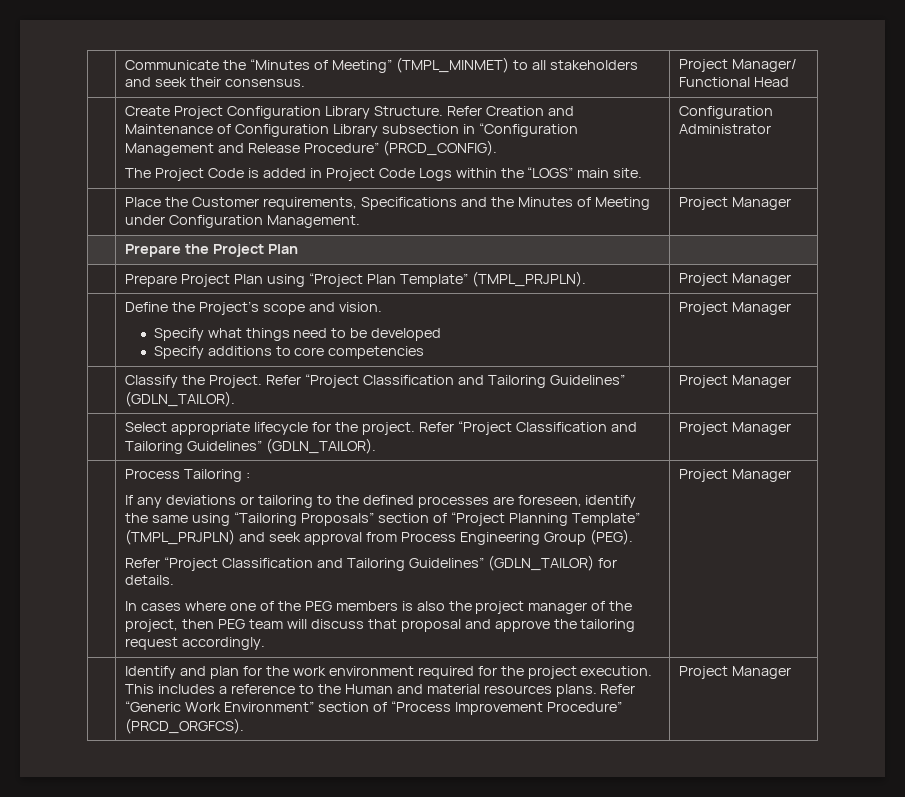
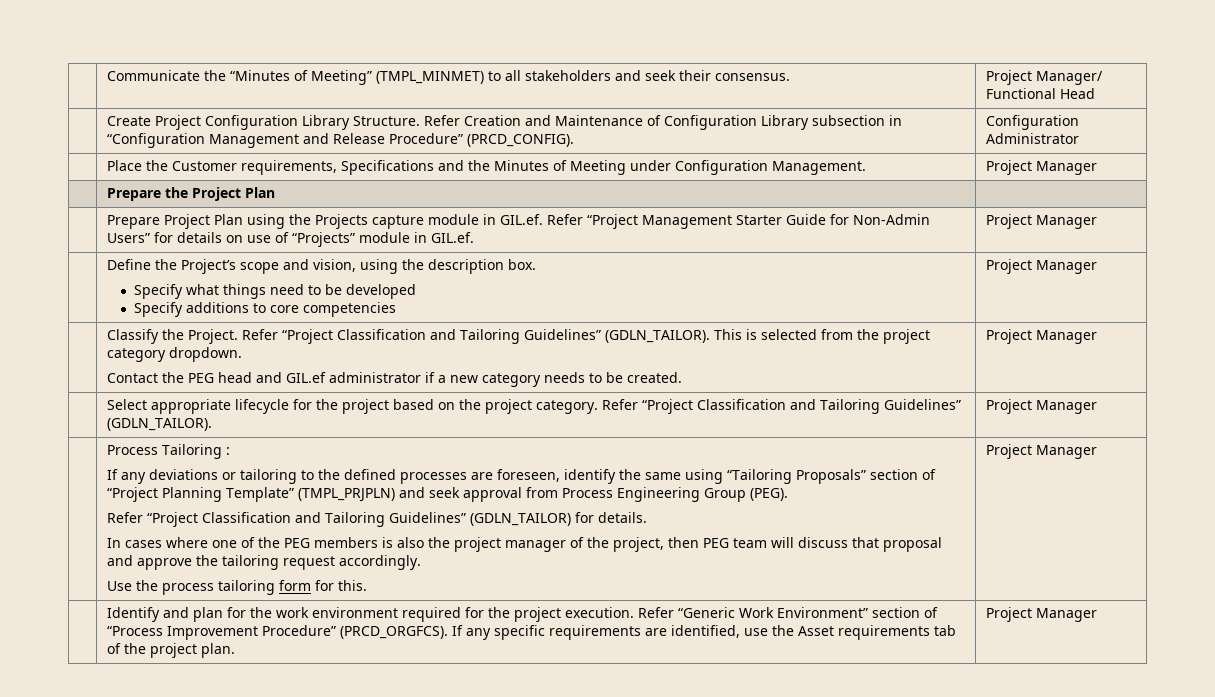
- | Create Project Configuration Library Structure. Refer Creation and Maintenance of Configuration Library subsection in “Configuration Management and Release Procedure” (PRCD_CONFIG).
- The Project Code is added in Project Code Logs within the “LOGS” main site. | Configuration Administrator
+ | Create Project Configuration Library Structure. Refer Creation and Maintenance of Configuration Library subsection in “Configuration Management and Release Procedure” (PRCD_CONFIG). | Configuration Administrator
- | Prepare Project Plan using “Project Plan Template” (TMPL_PRJPLN). | Project Manager
+ | Prepare Project Plan using the Projects capture module in GIL.ef. Refer “Project Management Starter Guide for Non-Admin Users” for details on use of “Projects” module in GIL.ef. | Project Manager
- | Define the Project’s scope and vision.
+ | Define the Project’s scope and vision, using the description box.
- | Classify the Project. Refer “Project Classification and Tailoring Guidelines” (GDLN_TAILOR). | Project Manager
+ | Classify the Project. Refer “Project Classification and Tailoring Guidelines” (GDLN_TAILOR). This is selected from the project category dropdown.
+ Contact the PEG head and GIL.ef administrator if a new category needs to be created. | Project Manager
- | Select appropriate lifecycle for the project. Refer “Project Classification and Tailoring Guidelines” (GDLN_TAILOR). | Project Manager
+ | Select appropriate lifecycle for the project based on the project category. Refer “Project Classification and Tailoring Guidelines” (GDLN_TAILOR). | Project Manager
+ Use the process tailoring form for this.
- | Identify and plan for the work environment required for the project execution. This includes a reference to the Human and material resources plans. Refer “Generic Work Environment” section of “Process Improvement Procedure” (PRCD_ORGFCS). | Project Manager
+ | Identify and plan for the work environment required for the project execution. Refer “Generic Work Environment” section of “Process Improvement Procedure” (PRCD_ORGFCS). If any specific requirements are identified, use the Asset requirements tab of the project plan. | Project Manager

